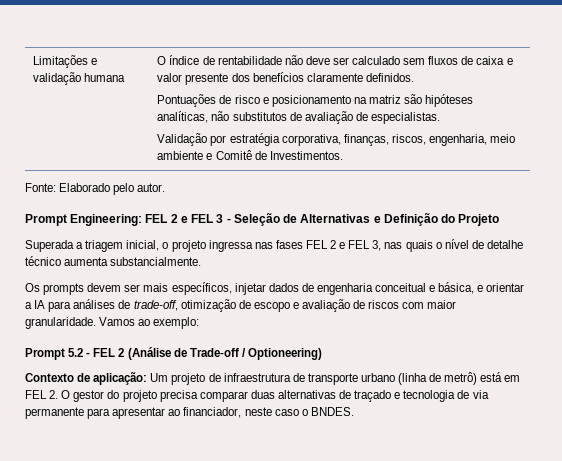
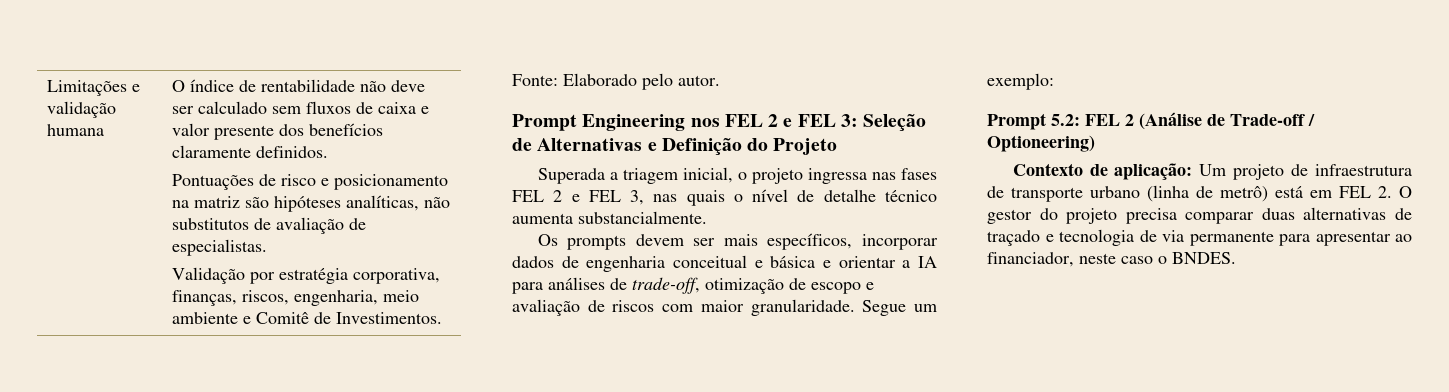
- Prompt Engineering: FEL 2 e FEL 3 - Seleção de Alternativas e Definição do Projeto
+ Prompt Engineering nos FEL 2 e FEL 3: Seleção de Alternativas e Definição do Projeto
- Os prompts devem ser mais específicos, injetar dados de engenharia conceitual e básica, e orientar a IA para análises de trade-off, otimização de escopo e avaliação de riscos com maior granularidade.
+ Os prompts devem ser mais específicos, incorporar dados de engenharia conceitual e básica e orientar a IA para análises de trade-off, otimização de escopo e avaliação de riscos com maior granularidade.
- Vamos ao exemplo:
+ Segue um exemplo:
- Prompt 5.2 - FEL 2 (Análise de Trade-off / Optioneering)
+ Prompt 5.2: FEL 2 (Análise de Trade-off / Optioneering)

